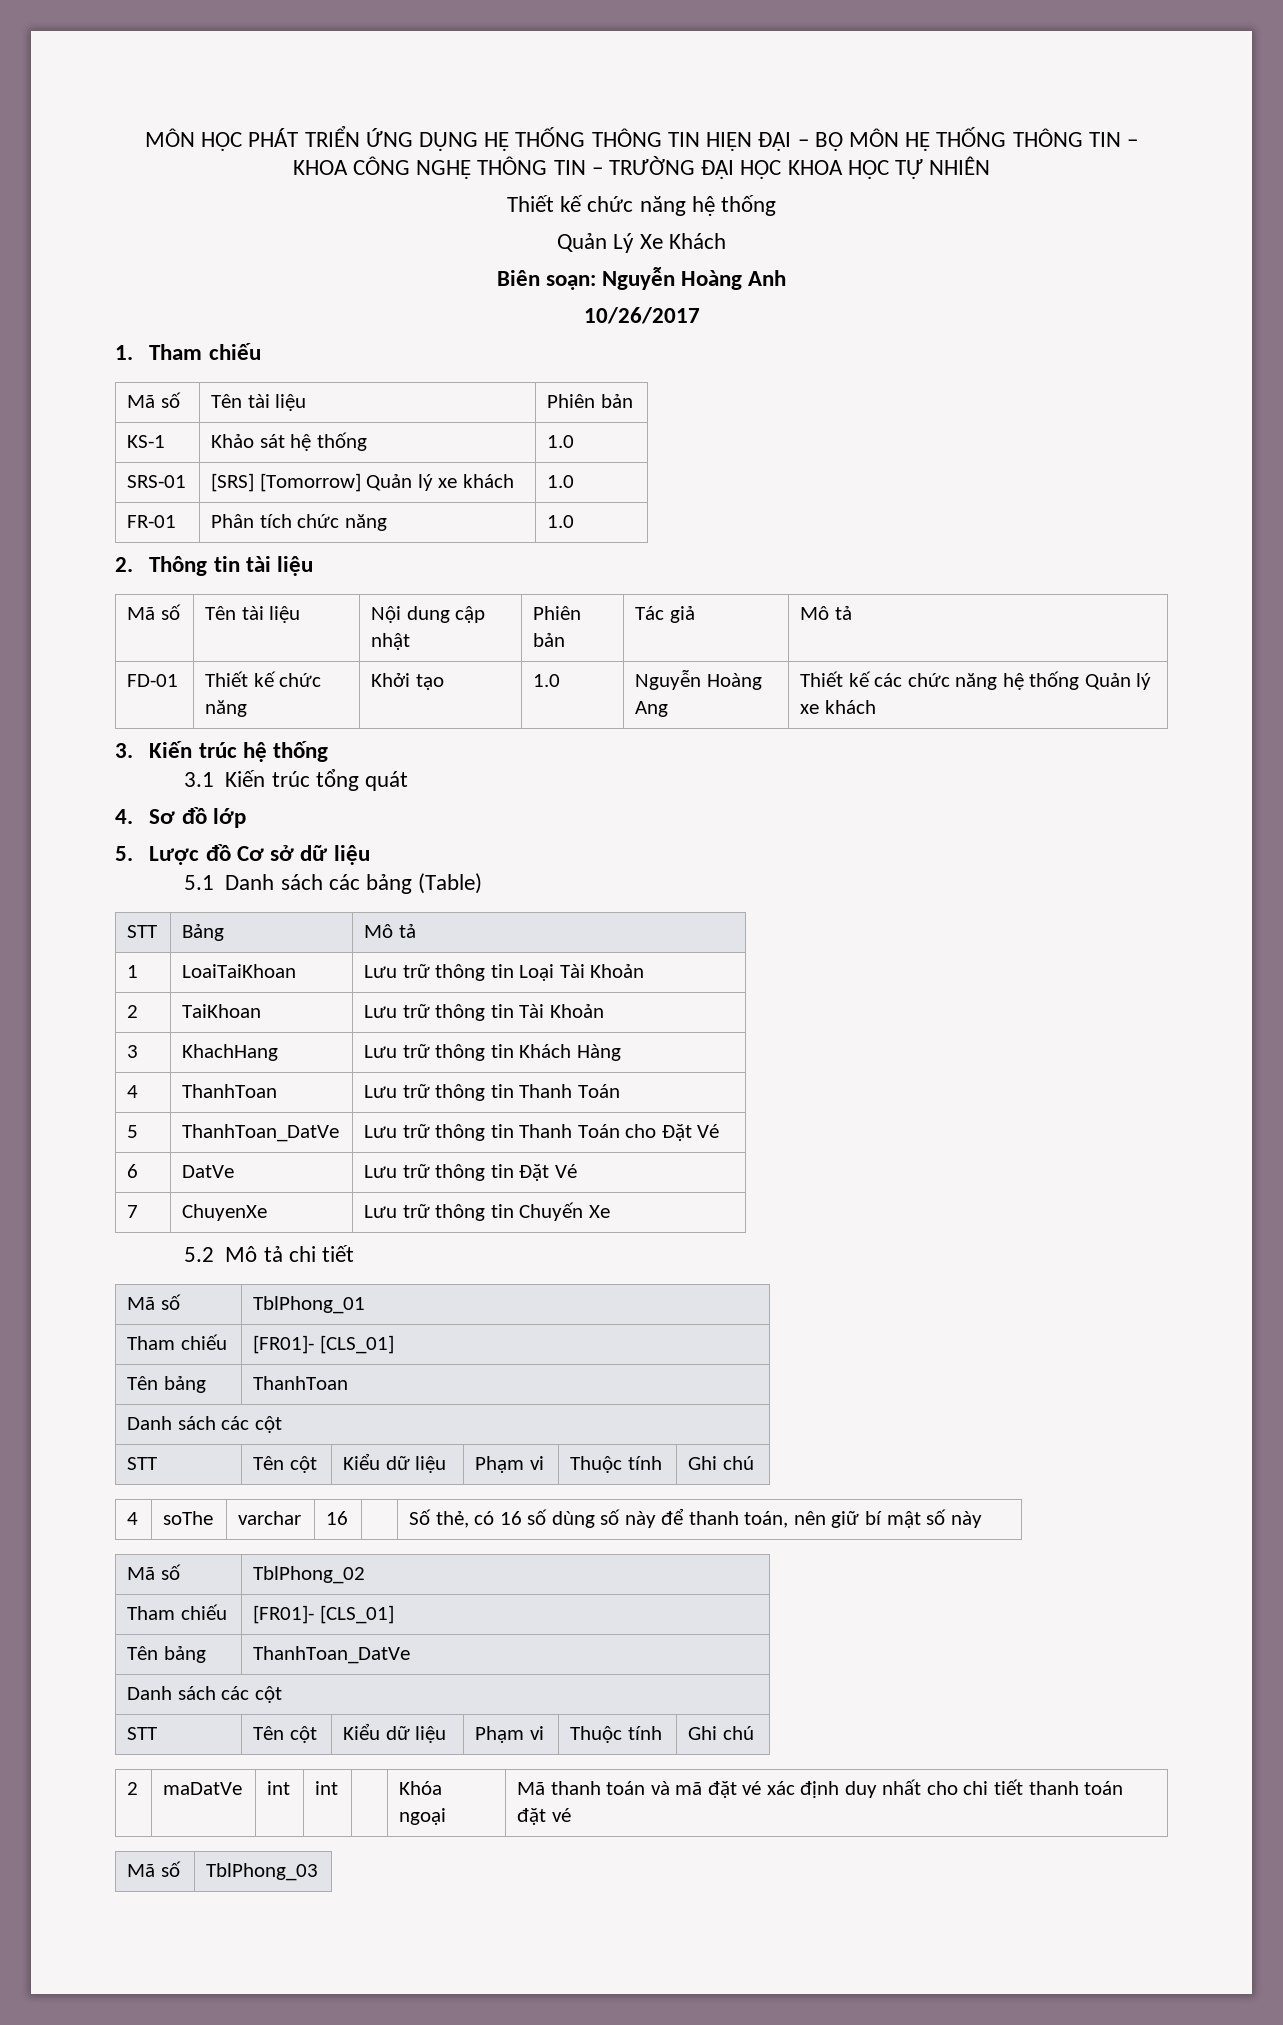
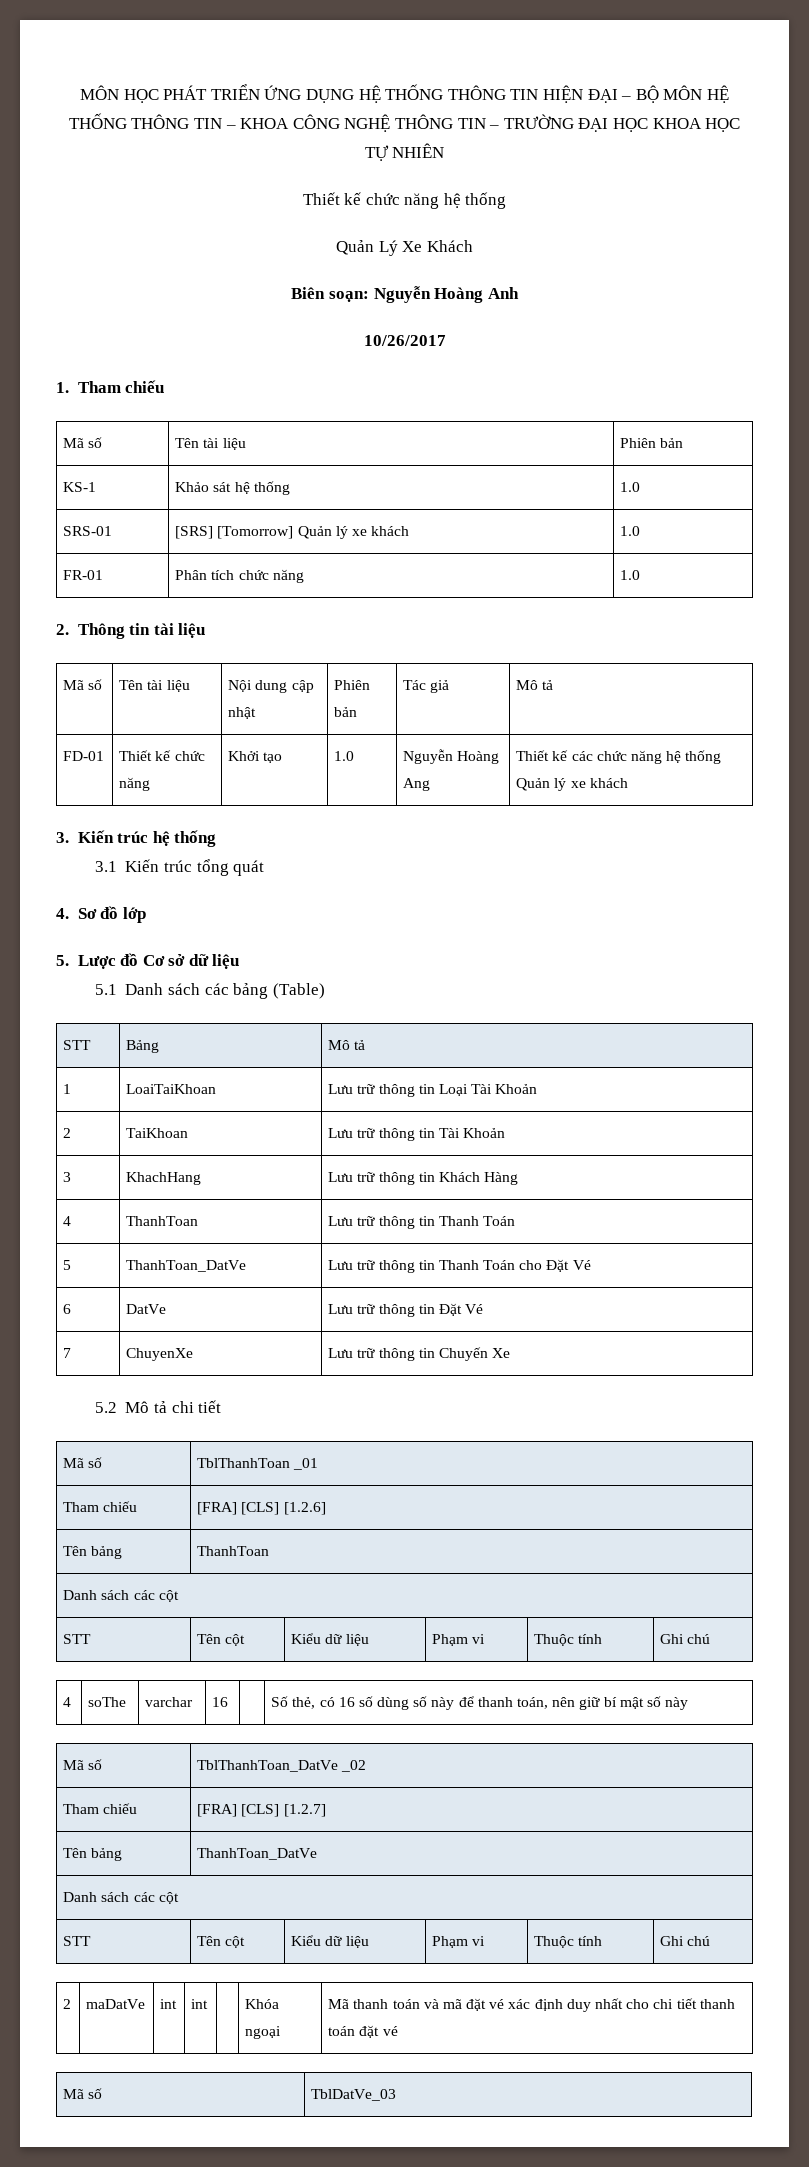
- Mã số | TblPhong_01
- Tham chiếu | [FR01]- [CLS_01]
+ Mã số | TblThanhToan _01
+ Tham chiếu | [FRA] [CLS] [1.2.6]
- Mã số | TblPhong_02
- Tham chiếu | [FR01]- [CLS_01]
+ Mã số | TblThanhToan_DatVe _02
+ Tham chiếu | [FRA] [CLS] [1.2.7]
- Mã số | TblPhong_03
+ Mã số | TblDatVe_03

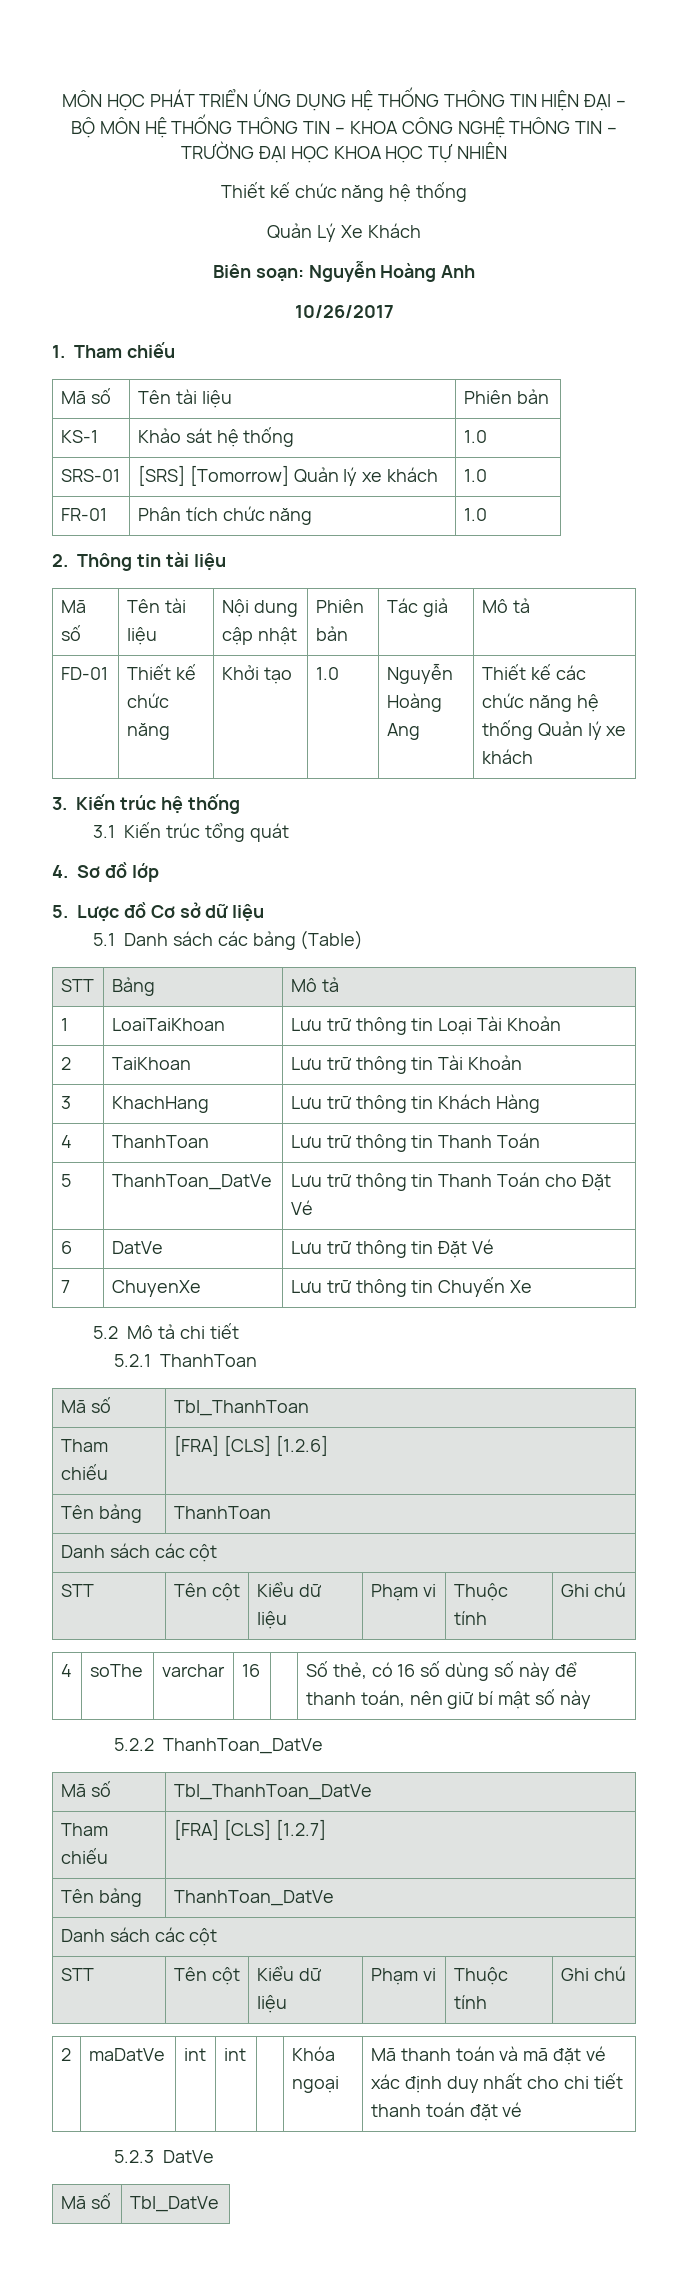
- Mã số | TblThanhToan _01
+ 5.2.1 ThanhToan
+ Mã số | Tbl_ThanhToan
- Mã số | TblThanhToan_DatVe _02
+ 5.2.2 ThanhToan_DatVe
+ Mã số | Tbl_ThanhToan_DatVe
- Mã số | TblDatVe_03
+ 5.2.3 DatVe
+ Mã số | Tbl_DatVe

